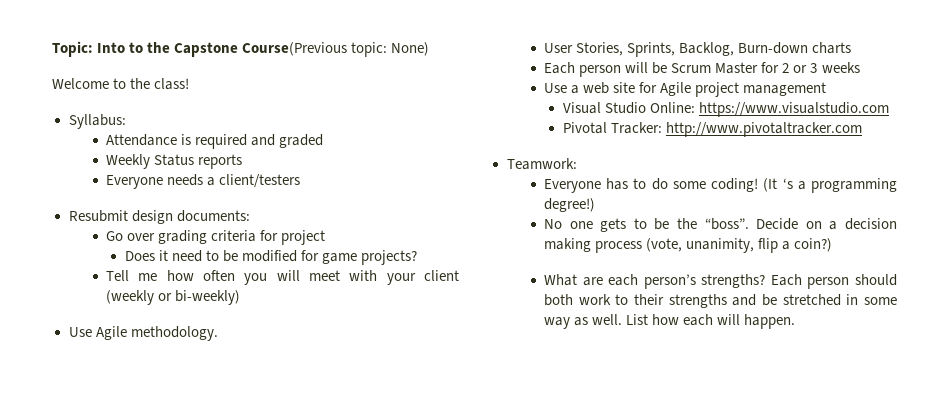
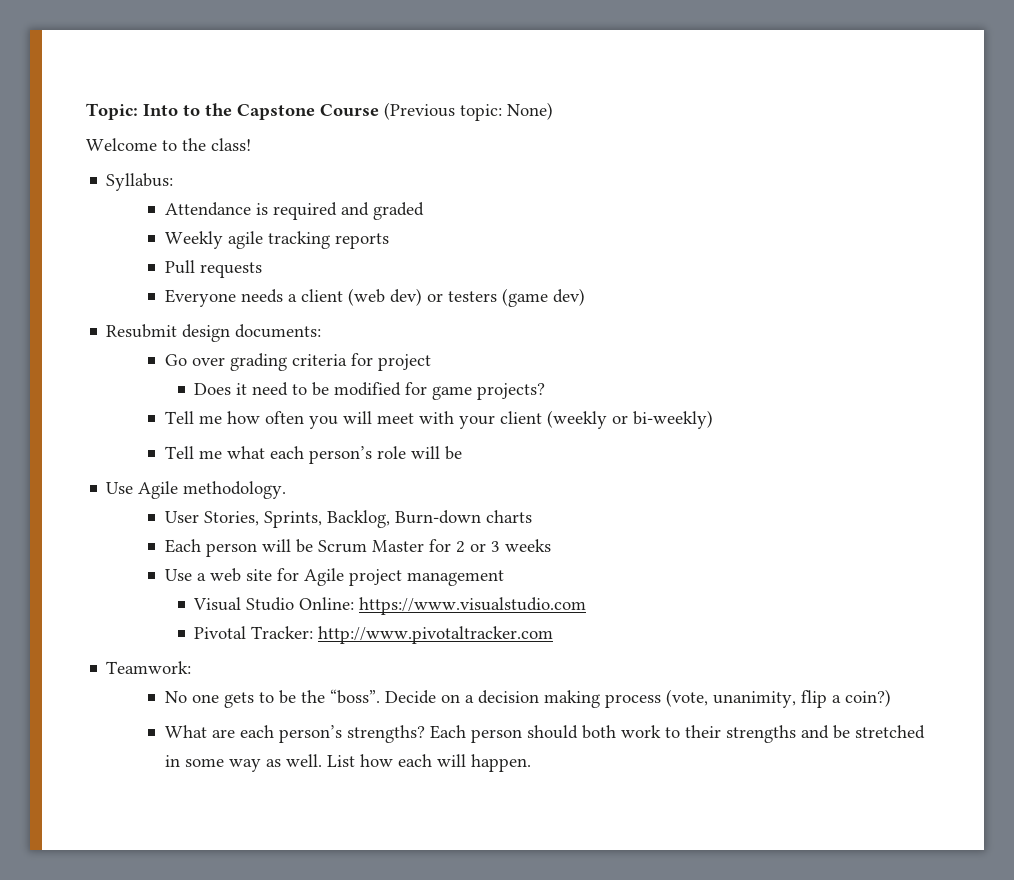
- Topic: Into to the Capstone Course(Previous topic: None)
+ Topic: Into to the Capstone Course (Previous topic: None)
- Weekly Status reports
+ Weekly agile tracking reports
+ Pull requests
- Everyone needs a client/testers
+ Everyone needs a client (web dev) or testers (game dev)
+ Tell me what each person’s role will be
- Everyone has to do some coding! (It ‘s a programming degree!)

